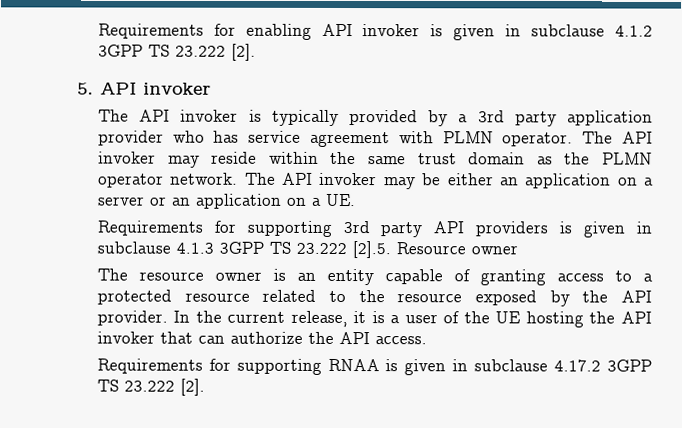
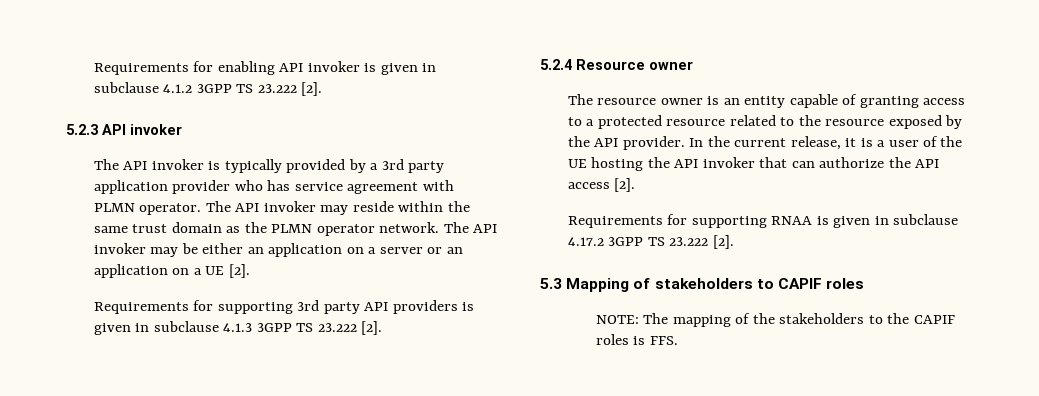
- 5. API invoker
+ 5.2.3 API invoker
- The API invoker may be either an application on a server or an application on a UE.
+ The API invoker may be either an application on a server or an application on a UE [2].
- Requirements for supporting 3rd party API providers is given in subclause 4.1.3 3GPP TS 23.222 [2].5. Resource owner
+ Requirements for supporting 3rd party API providers is given in subclause 4.1.3 3GPP TS 23.222 [2].
+ 5.2.4 Resource owner
- In the current release, it is a user of the UE hosting the API invoker that can authorize the API access.
+ In the current release, it is a user of the UE hosting the API invoker that can authorize the API access [2].
+ 5.3 Mapping of stakeholders to CAPIF roles
+ NOTE: The mapping of the stakeholders to the CAPIF roles is FFS.

